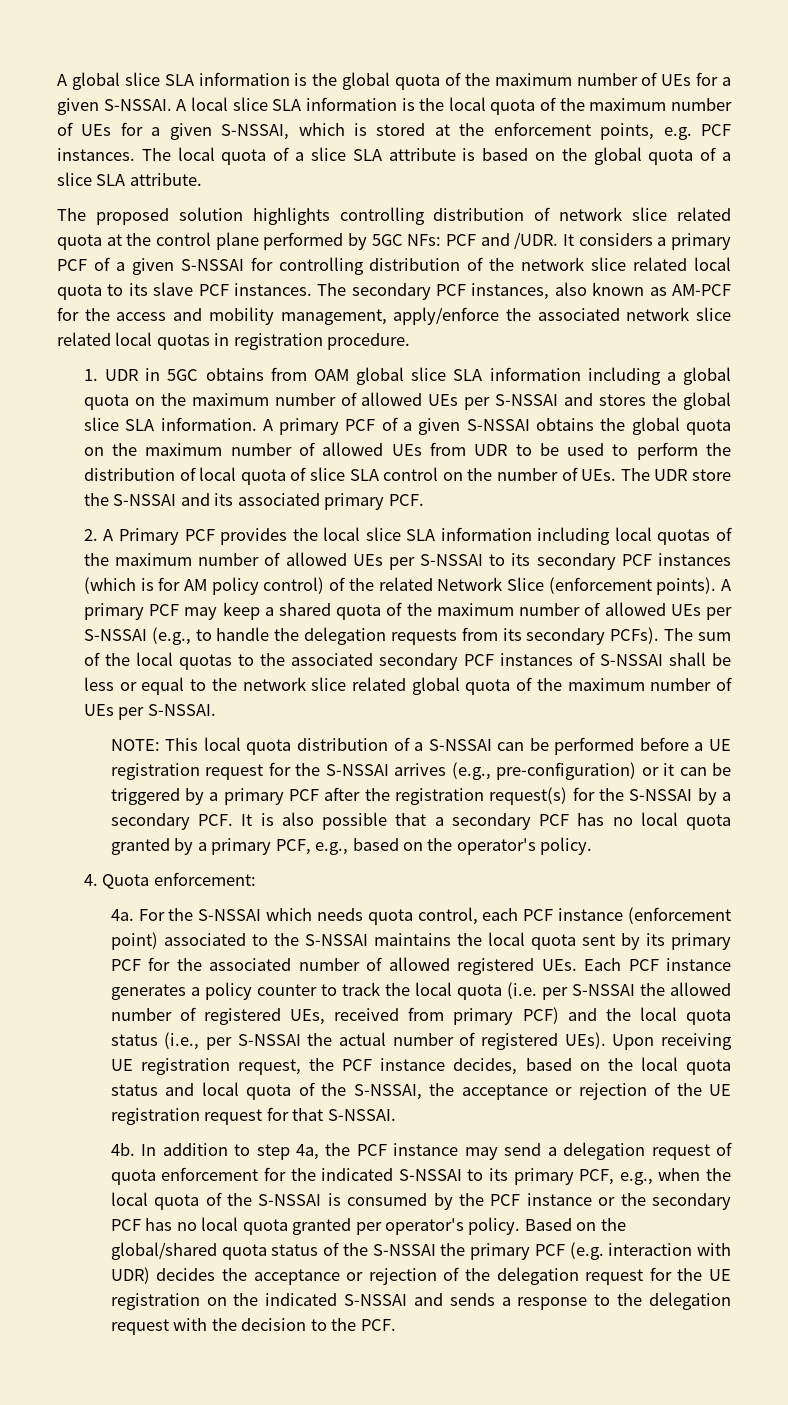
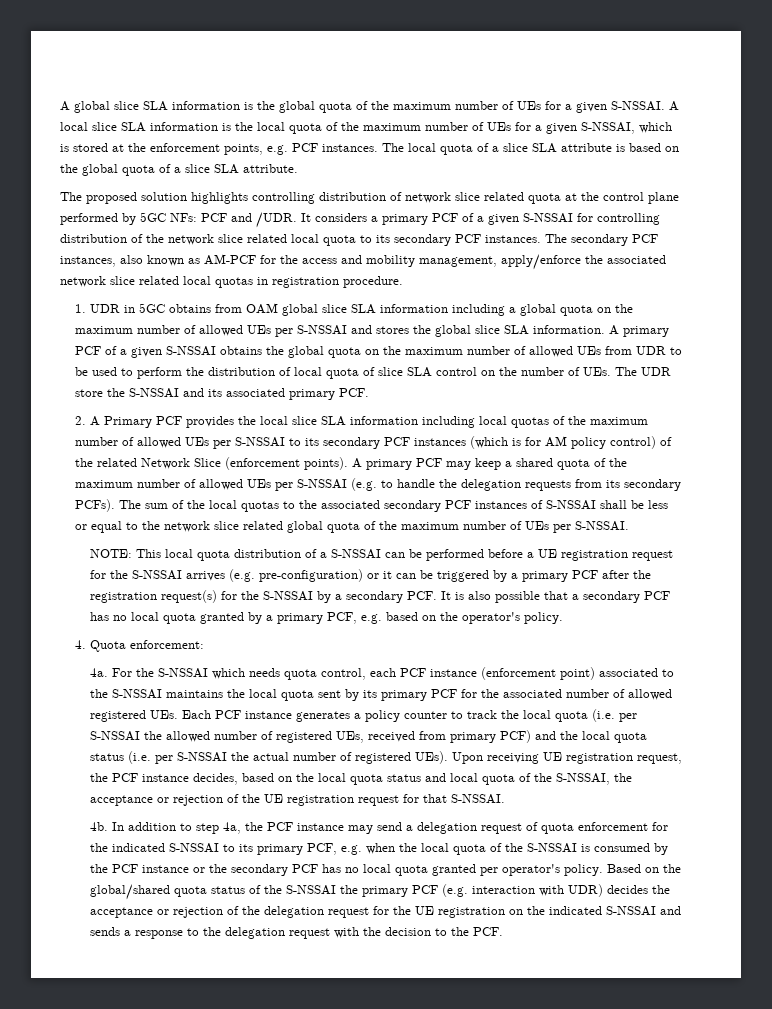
- It considers a primary PCF of a given S-NSSAI for controlling distribution of the network slice related local quota to its slave PCF instances.
+ It considers a primary PCF of a given S-NSSAI for controlling distribution of the network slice related local quota to its secondary PCF instances.
- A primary PCF may keep a shared quota of the maximum number of allowed UEs per S-NSSAI (e.g., to handle the delegation requests from its secondary PCFs).
+ A primary PCF may keep a shared quota of the maximum number of allowed UEs per S-NSSAI (e.g. to handle the delegation requests from its secondary PCFs).
- This local quota distribution of a S-NSSAI can be performed before a UE registration request for the S-NSSAI arrives (e.g., pre-configuration) or it can be triggered by a primary PCF after the registration request(s) for the S-NSSAI by a secondary PCF. It is also possible that a secondary PCF has no local quota granted by a primary PCF, e.g., based on the operator's policy.
+ This local quota distribution of a S-NSSAI can be performed before a UE registration request for the S-NSSAI arrives (e.g. pre-configuration) or it can be triggered by a primary PCF after the registration request(s) for the S-NSSAI by a secondary PCF. It is also possible that a secondary PCF has no local quota granted by a primary PCF, e.g. based on the operator's policy.
- For the S-NSSAI which needs quota control, each PCF instance (enforcement point) associated to the S-NSSAI maintains the local quota sent by its primary PCF for the associated number of allowed registered UEs. Each PCF instance generates a policy counter to track the local quota (i.e. per S-NSSAI the allowed number of registered UEs, received from primary PCF) and the local quota status (i.e., per S-NSSAI the actual number of registered UEs).
+ For the S-NSSAI which needs quota control, each PCF instance (enforcement point) associated to the S-NSSAI maintains the local quota sent by its primary PCF for the associated number of allowed registered UEs. Each PCF instance generates a policy counter to track the local quota (i.e. per S-NSSAI the allowed number of registered UEs, received from primary PCF) and the local quota status (i.e. per S-NSSAI the actual number of registered UEs).
- In addition to step 4a, the PCF instance may send a delegation request of quota enforcement for the indicated S-NSSAI to its primary PCF, e.g., when the local quota of the S-NSSAI is consumed by the PCF instance or the secondary PCF has no local quota granted per operator's policy.
+ In addition to step 4a, the PCF instance may send a delegation request of quota enforcement for the indicated S-NSSAI to its primary PCF, e.g. when the local quota of the S-NSSAI is consumed by the PCF instance or the secondary PCF has no local quota granted per operator's policy.

